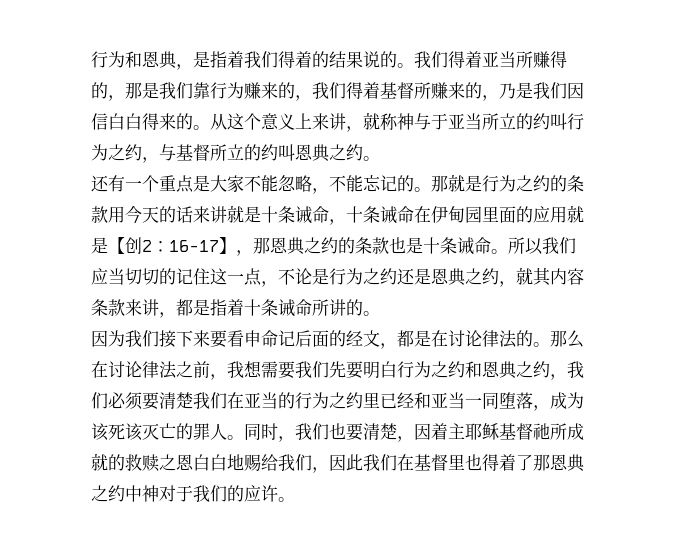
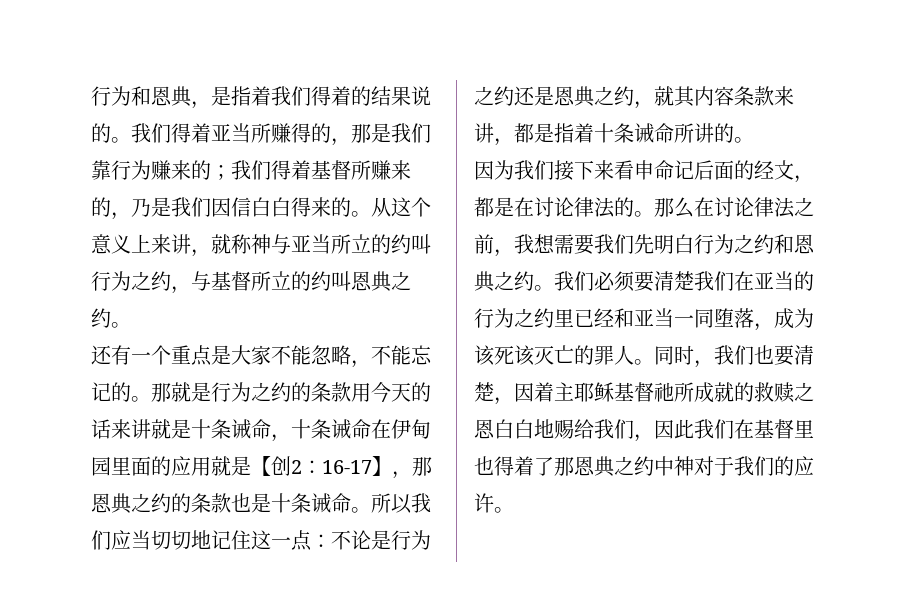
- 我们得着亚当所赚得的，那是我们靠行为赚来的，我们得着基督所赚来的，乃是我们因信白白得来的。
+ 我们得着亚当所赚得的，那是我们靠行为赚来的；我们得着基督所赚来的，乃是我们因信白白得来的。
- 从这个意义上来讲，就称神与于亚当所立的约叫行为之约，与基督所立的约叫恩典之约。
+ 从这个意义上来讲，就称神与亚当所立的约叫行为之约，与基督所立的约叫恩典之约。
- 所以我们应当切切的记住这一点，不论是行为之约还是恩典之约，就其内容条款来讲，都是指着十条诫命所讲的。
+ 所以我们应当切切地记住这一点：不论是行为之约还是恩典之约，就其内容条款来讲，都是指着十条诫命所讲的。
- 因为我们接下来要看申命记后面的经文，都是在讨论律法的。
+ 因为我们接下来看申命记后面的经文，都是在讨论律法的。
- 那么在讨论律法之前，我想需要我们先要明白行为之约和恩典之约，我们必须要清楚我们在亚当的行为之约里已经和亚当一同堕落，成为该死该灭亡的罪人。
+ 那么在讨论律法之前，我想需要我们先明白行为之约和恩典之约。我们必须要清楚我们在亚当的行为之约里已经和亚当一同堕落，成为该死该灭亡的罪人。

